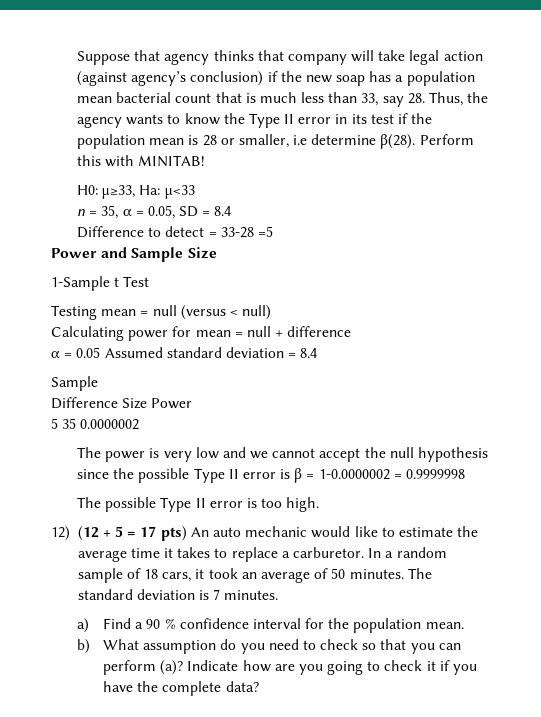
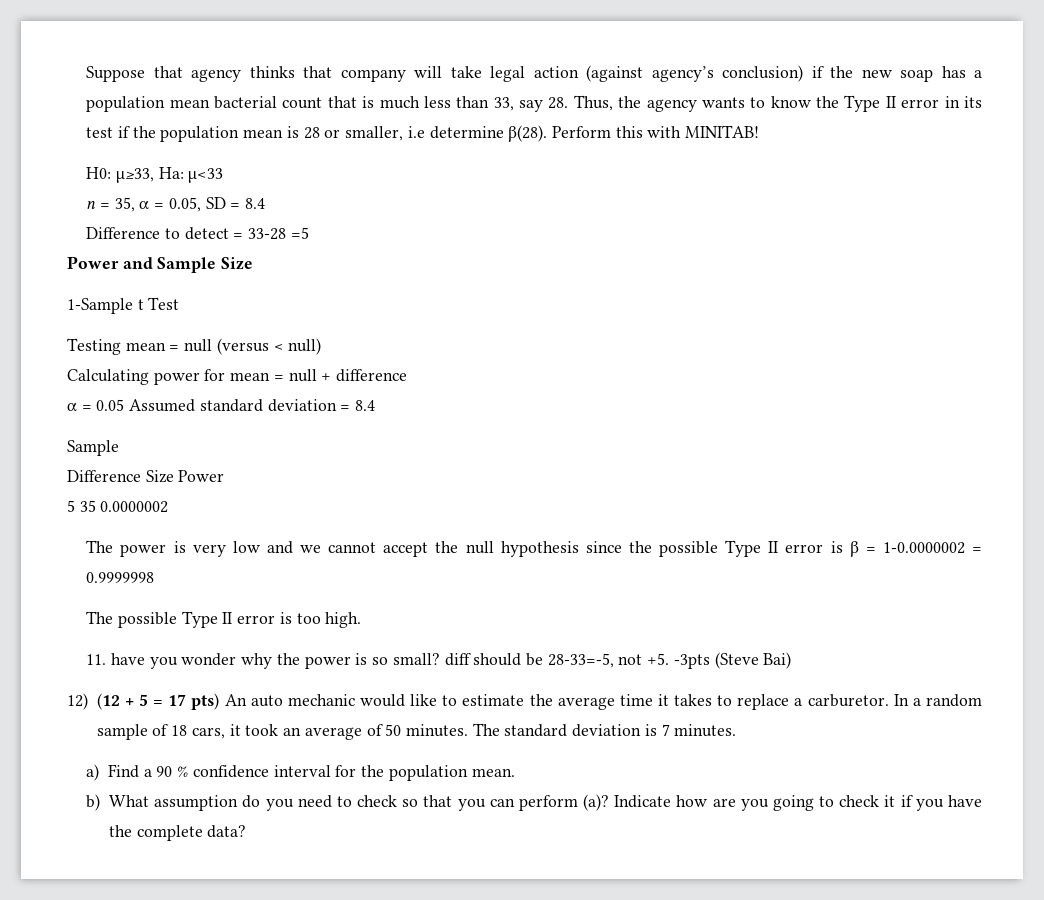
+ 11. have you wonder why the power is so small? diff should be 28-33=-5, not +5. -3pts (Steve Bai)

